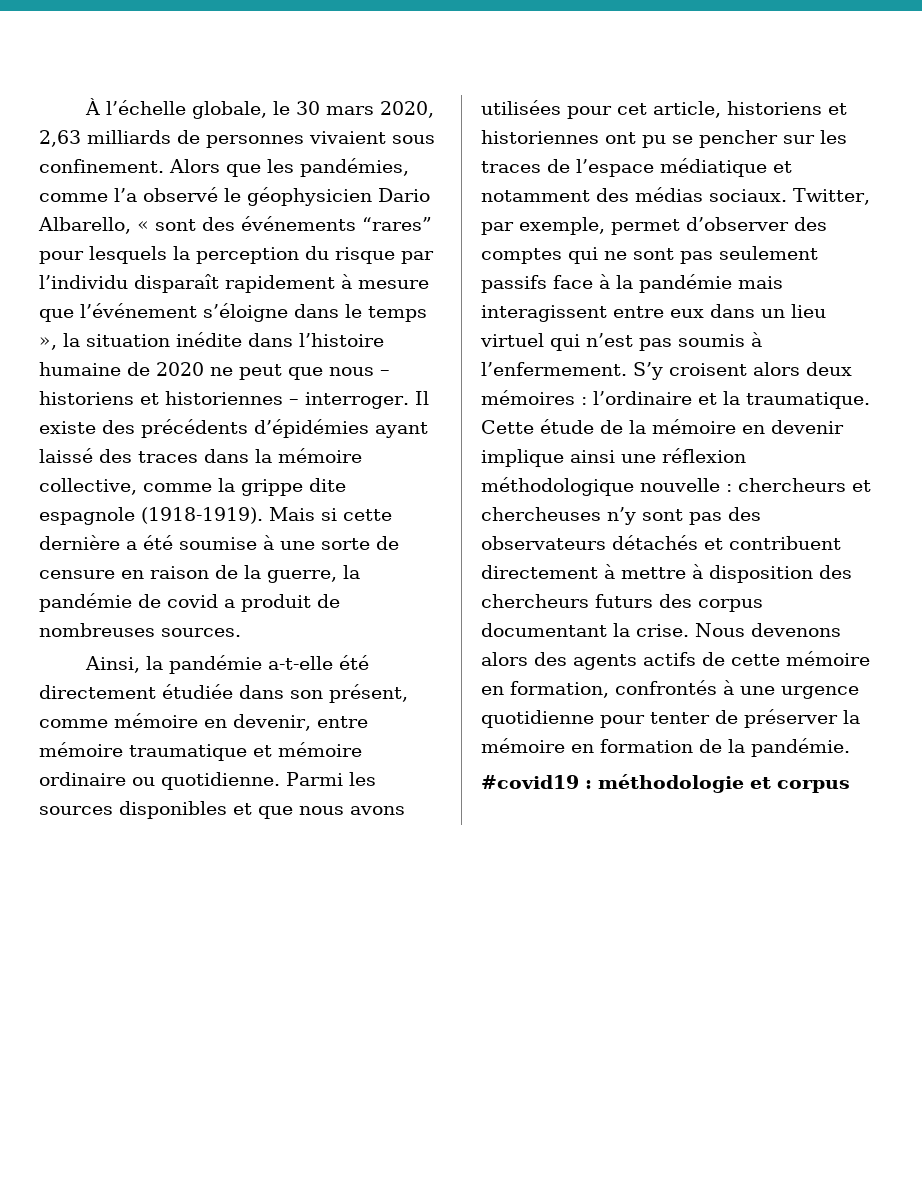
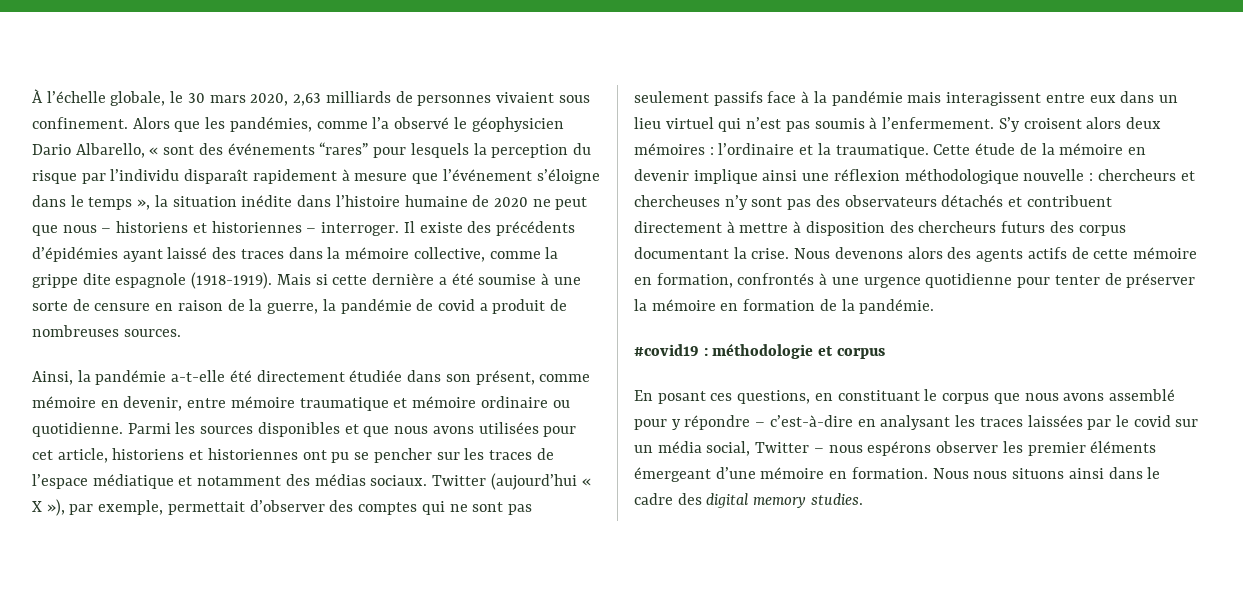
- Twitter, par exemple, permet d’observer des comptes qui ne sont pas seulement passifs face à la pandémie mais interagissent entre eux dans un lieu virtuel qui n’est pas soumis à l’enfermement.
+ Twitter (aujourd’hui « X »), par exemple, permettait d’observer des comptes qui ne sont pas seulement passifs face à la pandémie mais interagissent entre eux dans un lieu virtuel qui n’est pas soumis à l’enfermement.
+ En posant ces questions, en constituant le corpus que nous avons assemblé pour y répondre – c’est-à-dire en analysant les traces laissées par le covid sur un média social, Twitter – nous espérons observer les premier éléments émergeant d’une mémoire en formation. Nous nous situons ainsi dans le cadre des digital memory studies.

